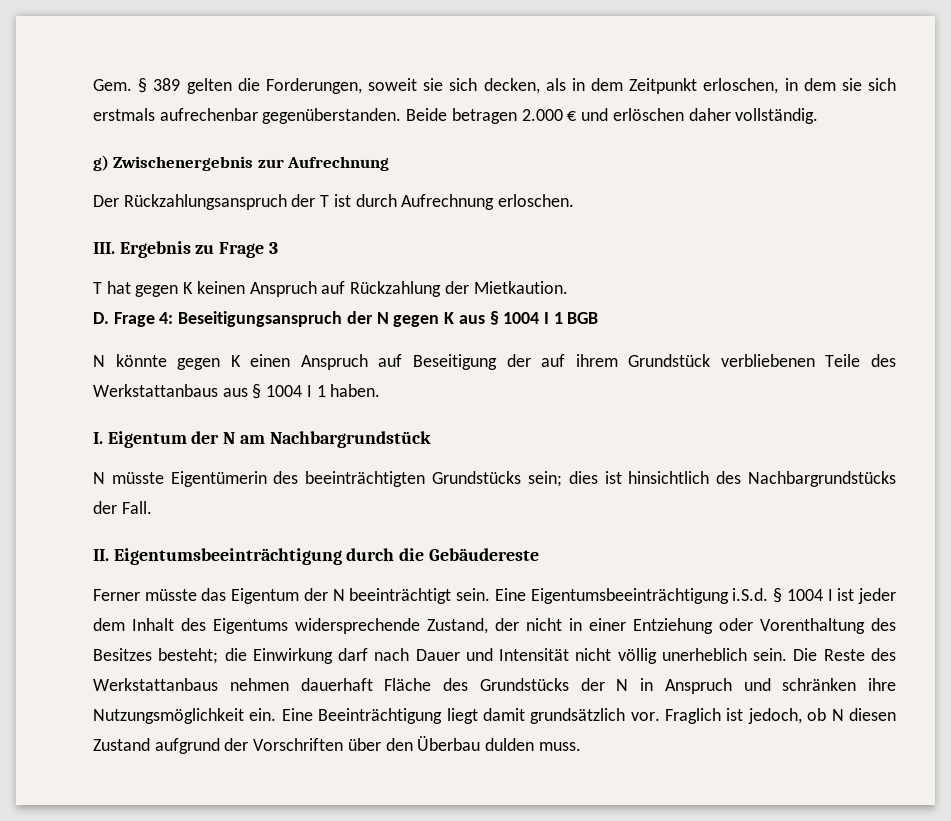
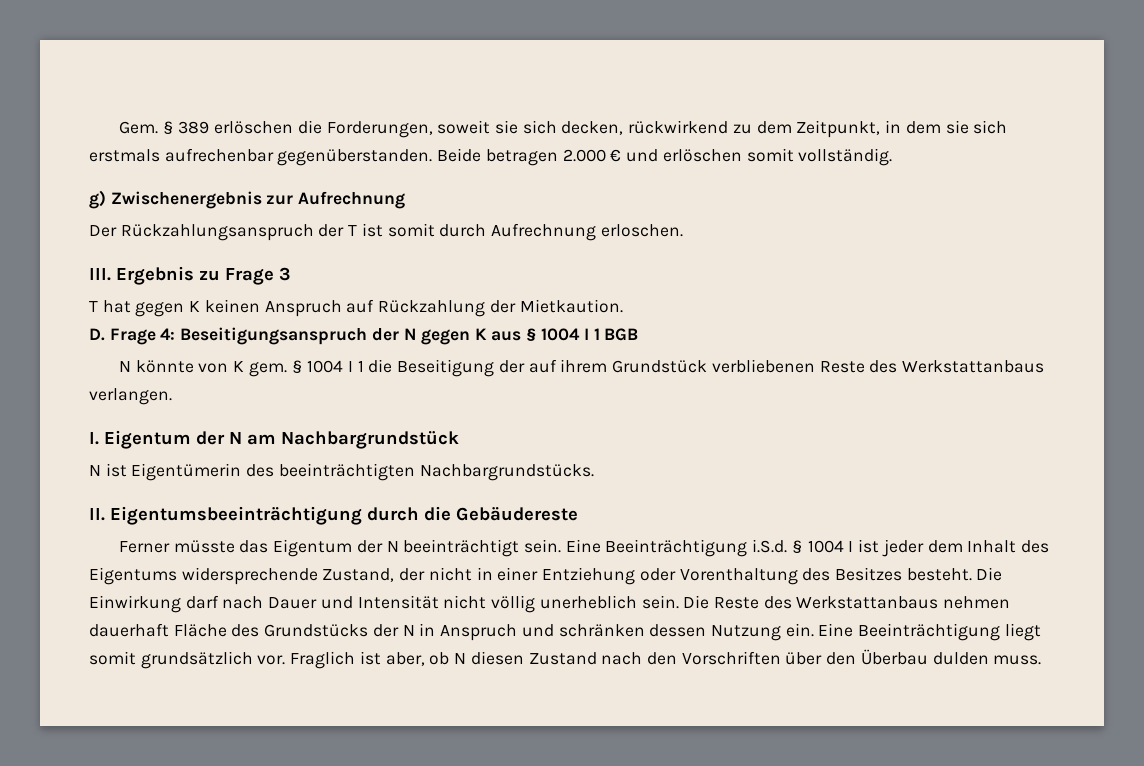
- Gem. § 389 gelten die Forderungen, soweit sie sich decken, als in dem Zeitpunkt erloschen, in dem sie sich erstmals aufrechenbar gegenüberstanden.
+ Gem. § 389 erlöschen die Forderungen, soweit sie sich decken, rückwirkend zu dem Zeitpunkt, in dem sie sich erstmals aufrechenbar gegenüberstanden.
- Beide betragen 2.000 € und erlöschen daher vollständig.
+ Beide betragen 2.000 € und erlöschen somit vollständig.
- Der Rückzahlungsanspruch der T ist durch Aufrechnung erloschen.
+ Der Rückzahlungsanspruch der T ist somit durch Aufrechnung erloschen.
- N könnte gegen K einen Anspruch auf Beseitigung der auf ihrem Grundstück verbliebenen Teile des Werkstattanbaus aus § 1004 I 1 haben.
+ N könnte von K gem. § 1004 I 1 die Beseitigung der auf ihrem Grundstück verbliebenen Reste des Werkstattanbaus verlangen.
- N müsste Eigentümerin des beeinträchtigten Grundstücks sein; dies ist hinsichtlich des Nachbargrundstücks der Fall.
+ N ist Eigentümerin des beeinträchtigten Nachbargrundstücks.
- Eine Eigentumsbeeinträchtigung i.S.d. § 1004 I ist jeder dem Inhalt des Eigentums widersprechende Zustand, der nicht in einer Entziehung oder Vorenthaltung des Besitzes besteht; die Einwirkung darf nach Dauer und Intensität nicht völlig unerheblich sein.
+ Eine Beeinträchtigung i.S.d. § 1004 I ist jeder dem Inhalt des Eigentums widersprechende Zustand, der nicht in einer Entziehung oder Vorenthaltung des Besitzes besteht. Die Einwirkung darf nach Dauer und Intensität nicht völlig unerheblich sein.
- Die Reste des Werkstattanbaus nehmen dauerhaft Fläche des Grundstücks der N in Anspruch und schränken ihre Nutzungsmöglichkeit ein.
+ Die Reste des Werkstattanbaus nehmen dauerhaft Fläche des Grundstücks der N in Anspruch und schränken dessen Nutzung ein.
- Eine Beeinträchtigung liegt damit grundsätzlich vor.
+ Eine Beeinträchtigung liegt somit grundsätzlich vor.
- Fraglich ist jedoch, ob N diesen Zustand aufgrund der Vorschriften über den Überbau dulden muss.
+ Fraglich ist aber, ob N diesen Zustand nach den Vorschriften über den Überbau dulden muss.

